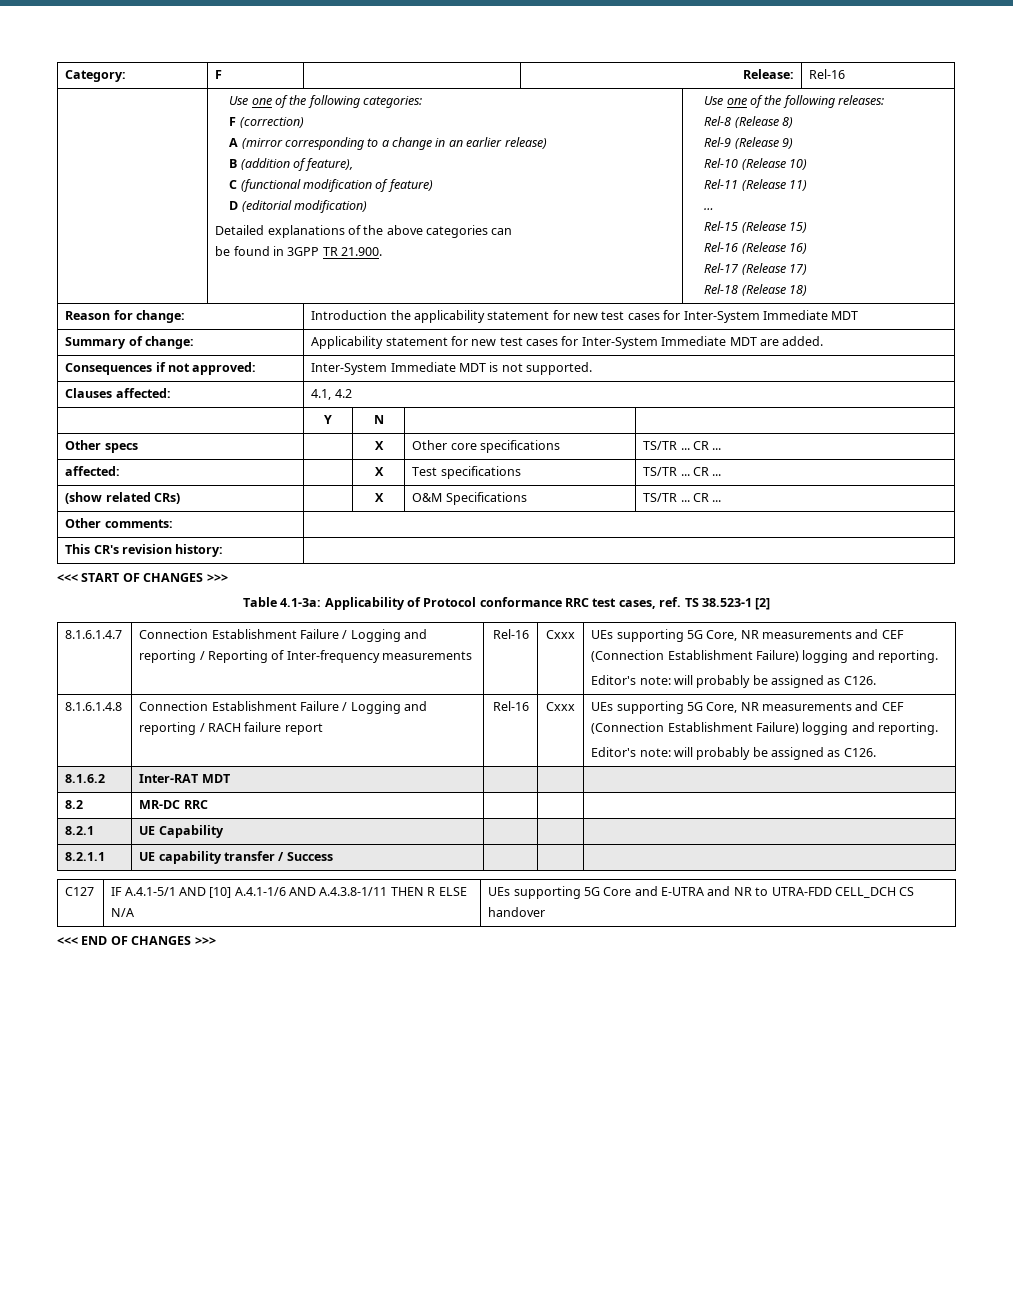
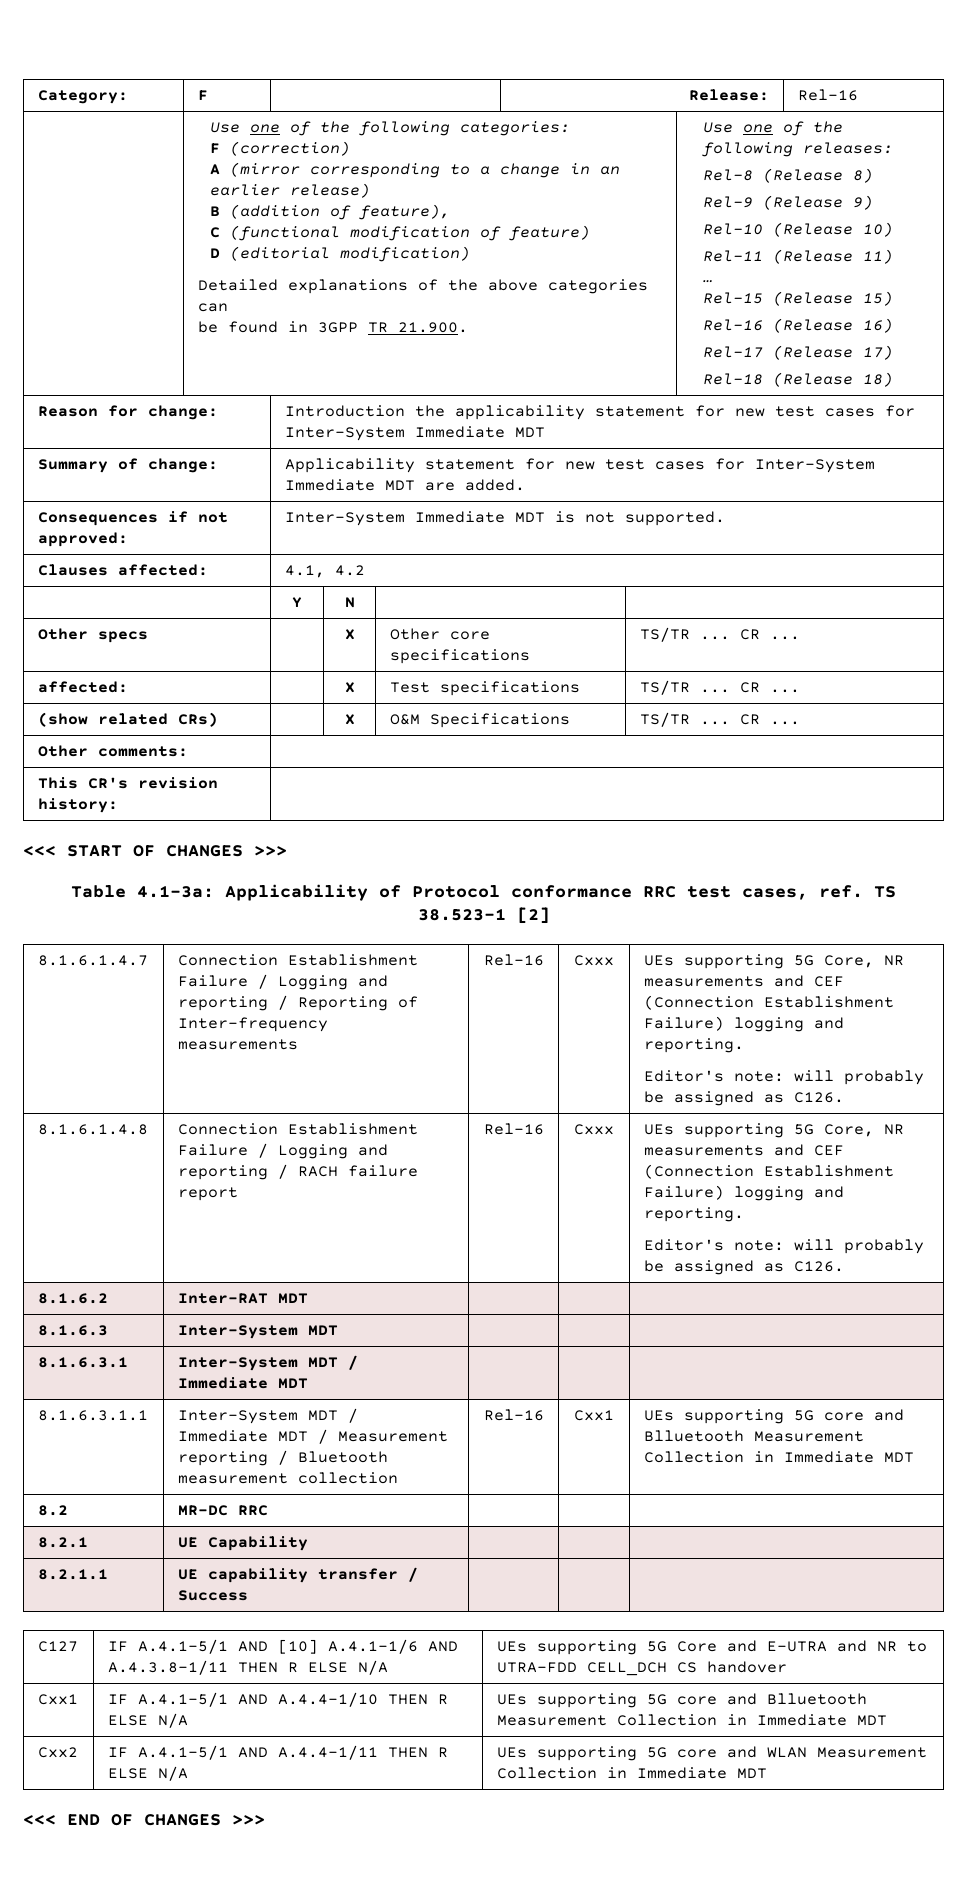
+ 8.1.6.3 | Inter-System MDT | | |
+ 8.1.6.3.1 | Inter-System MDT / Immediate MDT | | |
+ 8.1.6.3.1.1 | Inter-System MDT / Immediate MDT / Measurement reporting / Bluetooth measurement collection | Rel-16 | Cxx1 | UEs supporting 5G core and Blluetooth Measurement Collection in Immediate MDT
+ Cxx1 | IF A.4.1-5/1 AND A.4.4-1/10 THEN R ELSE N/A | UEs supporting 5G core and Blluetooth Measurement Collection in Immediate MDT
+ Cxx2 | IF A.4.1-5/1 AND A.4.4-1/11 THEN R ELSE N/A | UEs supporting 5G core and WLAN Measurement Collection in Immediate MDT

